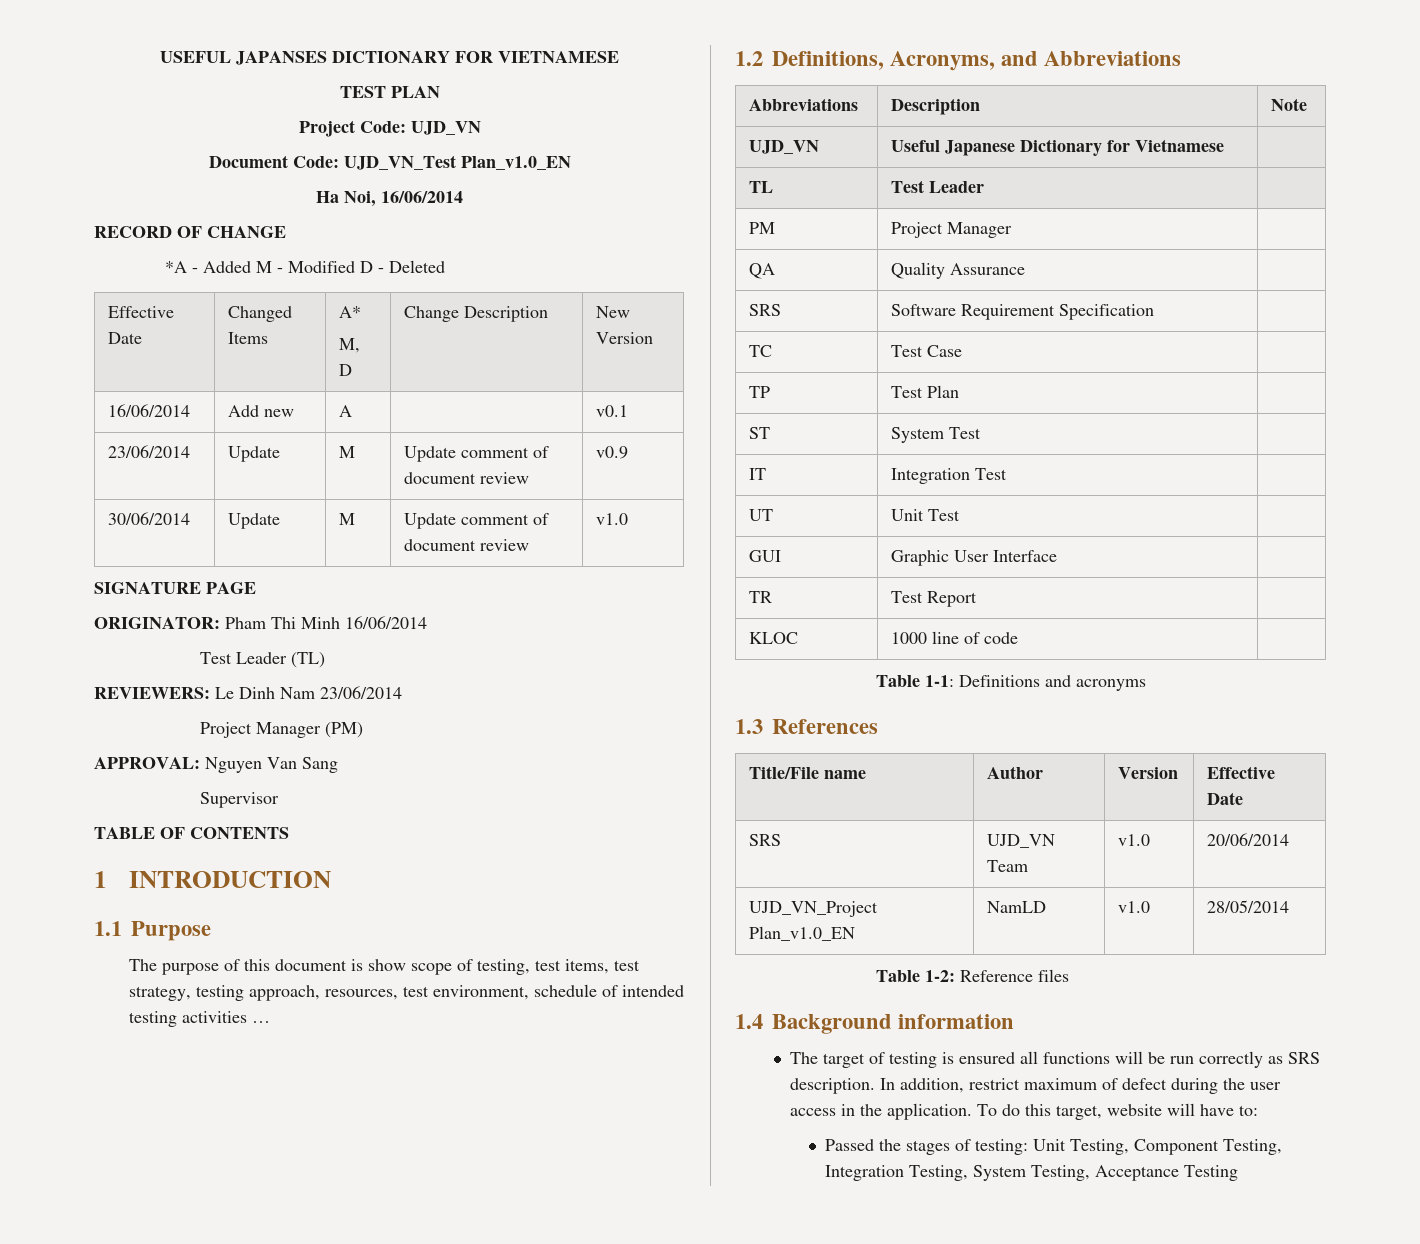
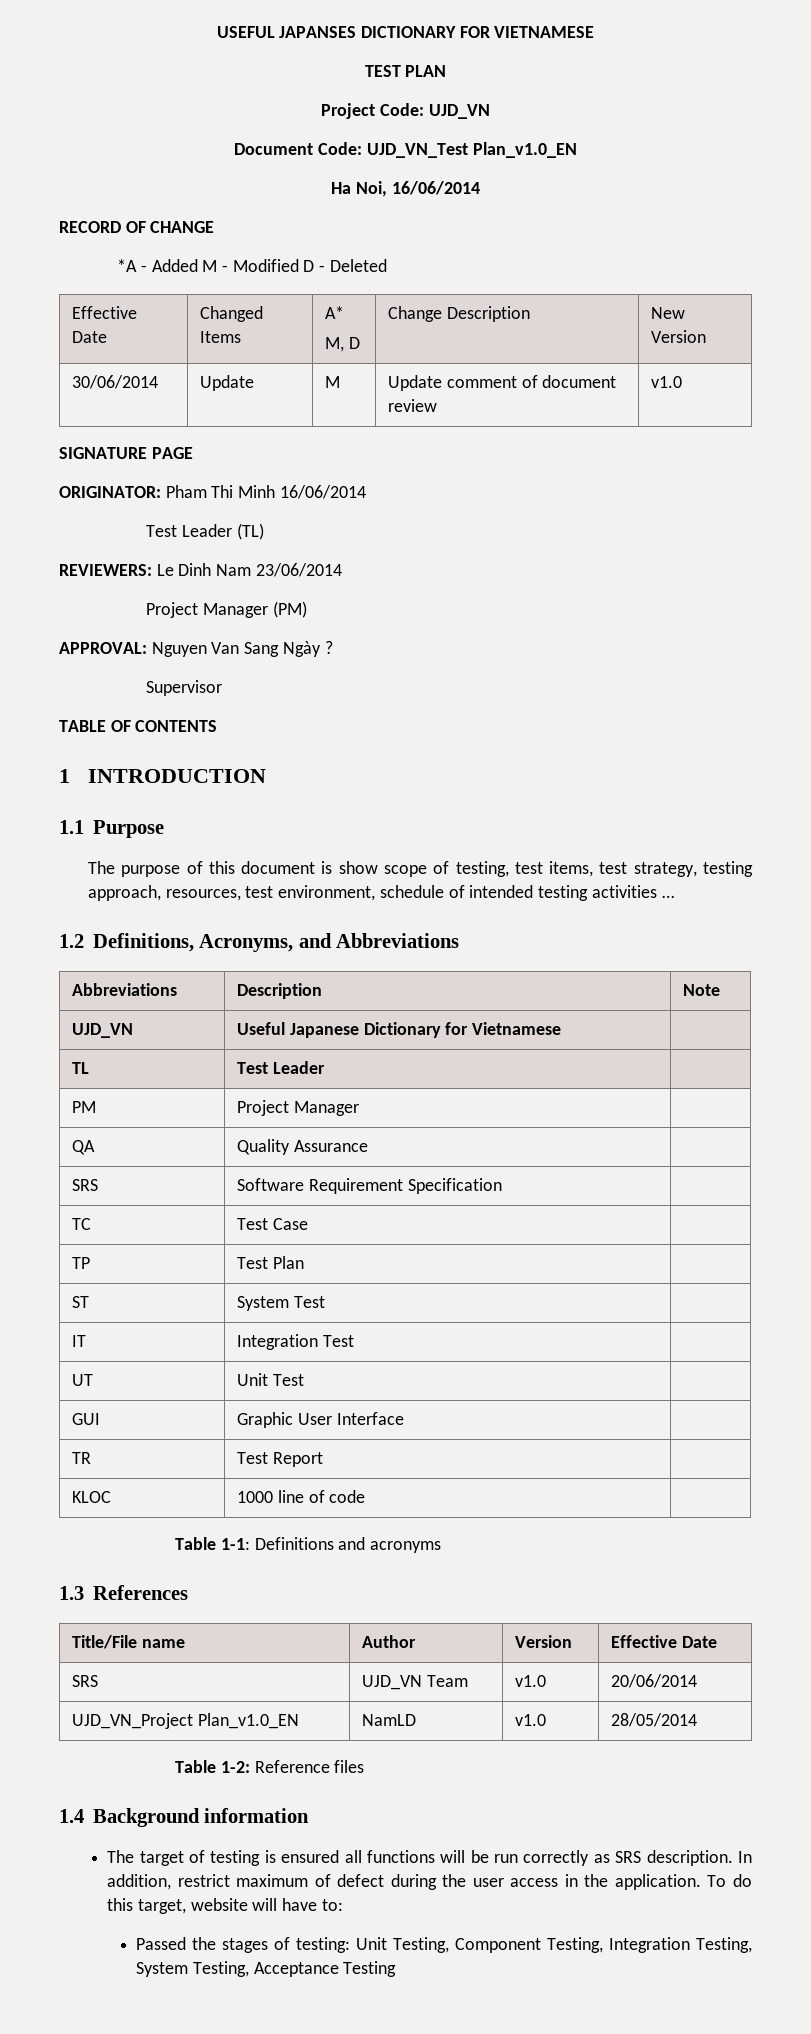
- 16/06/2014 | Add new | A | | v0.1
- 23/06/2014 | Update | M | Update comment of document review | v0.9
- APPROVAL: Nguyen Van Sang
+ APPROVAL: Nguyen Van Sang Ngày ?

